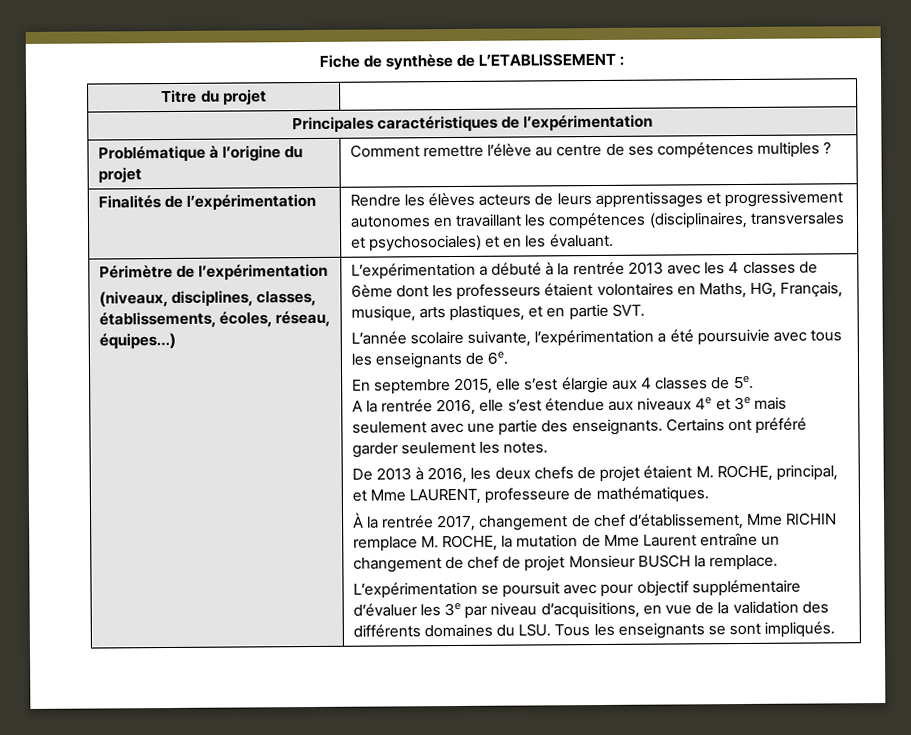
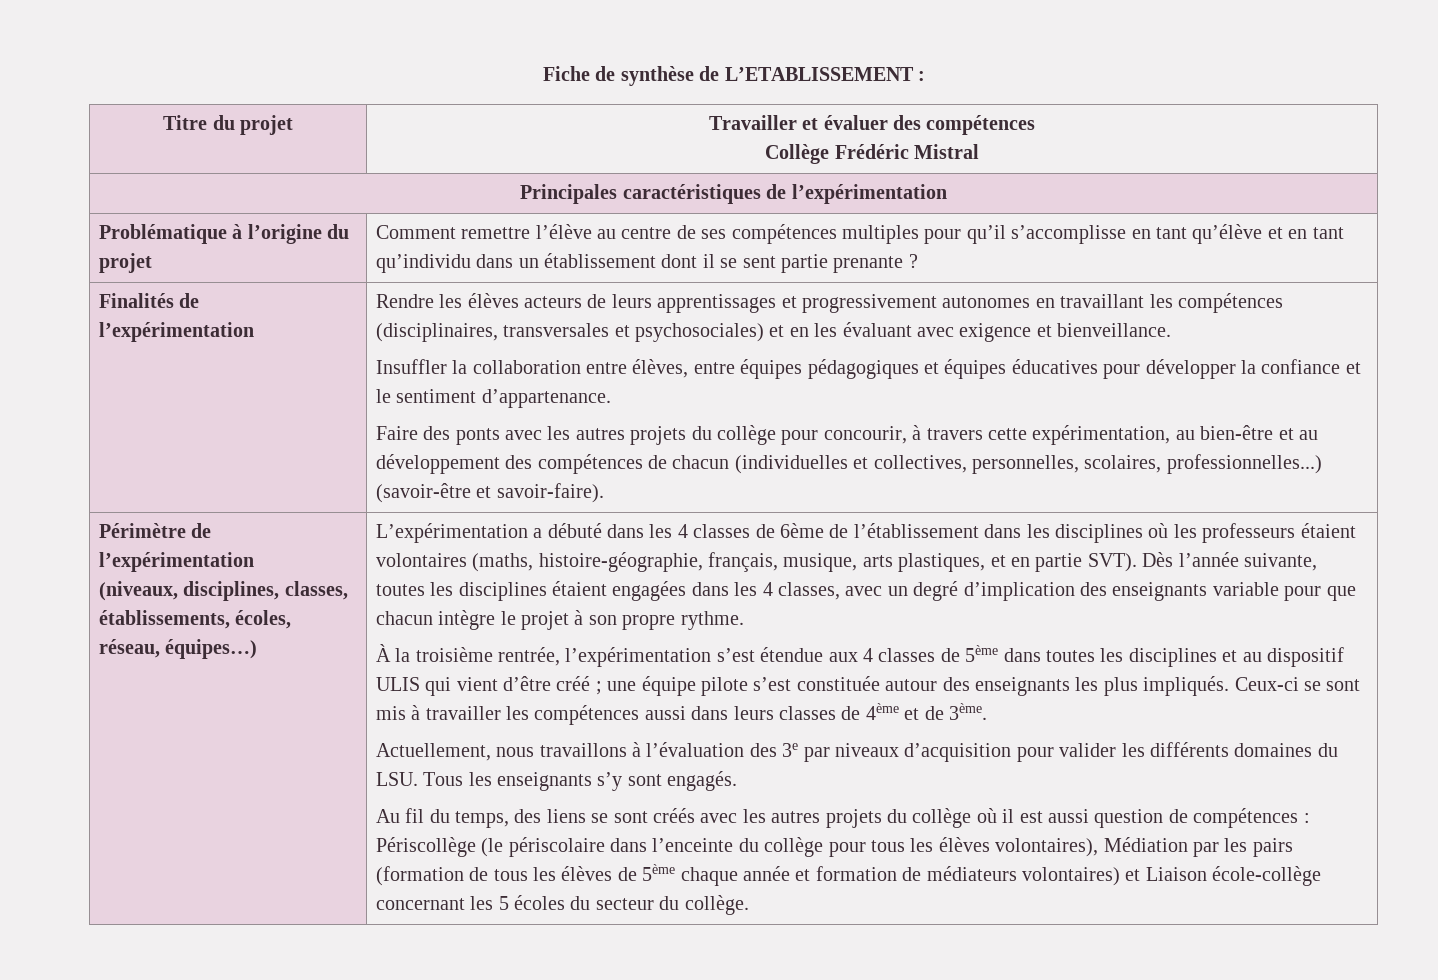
- Titre du projet |
+ Titre du projet | Travailler et évaluer des compétences
+ Collège Frédéric Mistral
- Problématique à l’origine du projet | Comment remettre l’élève au centre de ses compétences multiples ?
+ Problématique à l’origine du projet | Comment remettre l’élève au centre de ses compétences multiples pour qu’il s’accomplisse en tant qu’élève et en tant qu’individu dans un établissement dont il se sent partie prenante ?
- Rendre les élèves acteurs de leurs apprentissages et progressivement autonomes en travaillant les compétences (disciplinaires, transversales et psychosociales) et en les évaluant.
+ Rendre les élèves acteurs de leurs apprentissages et progressivement autonomes en travaillant les compétences (disciplinaires, transversales et psychosociales) et en les évaluant avec exigence et bienveillance.
+ Insuffler la collaboration entre élèves, entre équipes pédagogiques et équipes éducatives pour développer la confiance et le sentiment d’appartenance.
+ Faire des ponts avec les autres projets du collège pour concourir, à travers cette expérimentation, au bien-être et au développement des compétences de chacun (individuelles et collectives, personnelles, scolaires, professionnelles...) (savoir-être et savoir-faire).
- L’expérimentation a débuté à la rentrée 2013 avec les 4 classes de 6ème dont les professeurs étaient volontaires en Maths, HG, Français, musique, arts plastiques, et en partie SVT.
- L’année scolaire suivante, l’expérimentation a été poursuivie avec tous les enseignants de 6e.
- En septembre 2015, elle s’est élargie aux 4 classes de 5e.
- A la rentrée 2016, elle s’est étendue aux niveaux 4e et 3e mais seulement avec une partie des enseignants. Certains ont préféré garder seulement les notes.
- De 2013 à 2016, les deux chefs de projet étaient M. ROCHE, principal, et Mme LAURENT, professeure de mathématiques.
- À la rentrée 2017, changement de chef d’établissement, Mme RICHIN remplace M. ROCHE, la mutation de Mme Laurent entraîne un changement de chef de projet Monsieur BUSCH la remplace.
- L’expérimentation se poursuit avec pour objectif supplémentaire d’évaluer les 3e par niveau d’acquisitions, en vue de la validation des différents domaines du LSU. Tous les enseignants se sont impliqués.
+ L’expérimentation a débuté dans les 4 classes de 6ème de l’établissement dans les disciplines où les professeurs étaient volontaires (maths, histoire-géographie, français, musique, arts plastiques, et en partie SVT). Dès l’année suivante, toutes les disciplines étaient engagées dans les 4 classes, avec un degré d’implication des enseignants variable pour que chacun intègre le projet à son propre rythme.
+ À la troisième rentrée, l’expérimentation s’est étendue aux 4 classes de 5ème dans toutes les disciplines et au dispositif ULIS qui vient d’être créé ; une équipe pilote s’est constituée autour des enseignants les plus impliqués. Ceux-ci se sont mis à travailler les compétences aussi dans leurs classes de 4ème et de 3ème.
+ Actuellement, nous travaillons à l’évaluation des 3e par niveaux d’acquisition pour valider les différents domaines du LSU. Tous les enseignants s’y sont engagés.
+ Au fil du temps, des liens se sont créés avec les autres projets du collège où il est aussi question de compétences : Périscollège (le périscolaire dans l’enceinte du collège pour tous les élèves volontaires), Médiation par les pairs (formation de tous les élèves de 5ème chaque année et formation de médiateurs volontaires) et Liaison école-collège concernant les 5 écoles du secteur du collège.

